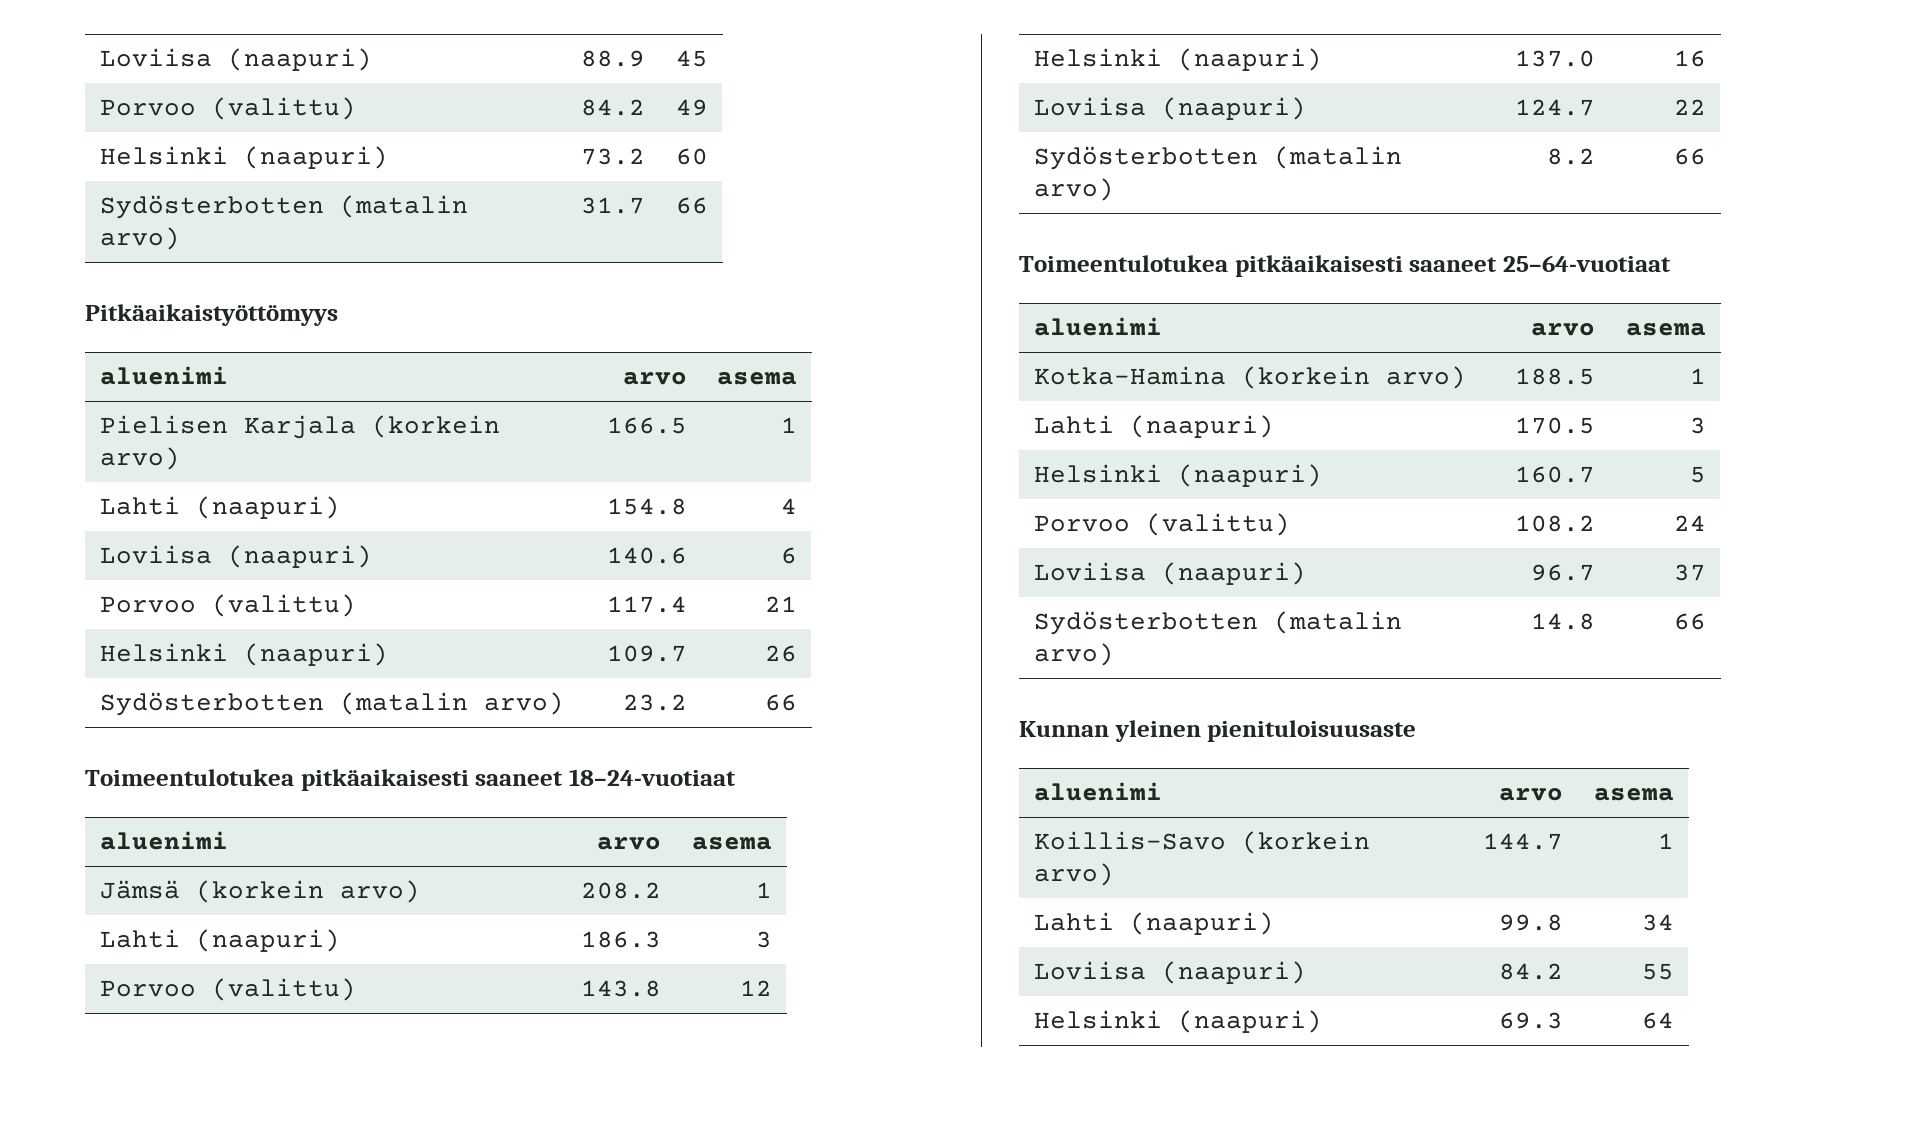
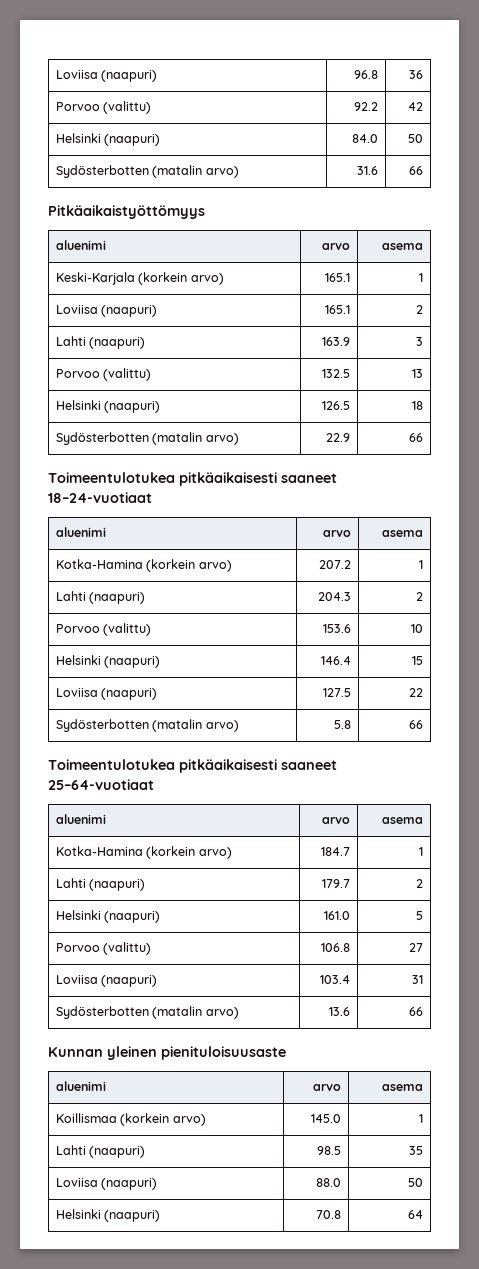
- Loviisa (naapuri) | 88.9 | 45
- Porvoo (valittu) | 84.2 | 49
- Helsinki (naapuri) | 73.2 | 60
- Sydösterbotten (matalin arvo) | 31.7 | 66
+ Loviisa (naapuri) | 96.8 | 36
+ Porvoo (valittu) | 92.2 | 42
+ Helsinki (naapuri) | 84.0 | 50
+ Sydösterbotten (matalin arvo) | 31.6 | 66
- Pielisen Karjala (korkein arvo) | 166.5 | 1
- Lahti (naapuri) | 154.8 | 4
- Loviisa (naapuri) | 140.6 | 6
- Porvoo (valittu) | 117.4 | 21
- Helsinki (naapuri) | 109.7 | 26
- Sydösterbotten (matalin arvo) | 23.2 | 66
+ Keski-Karjala (korkein arvo) | 165.1 | 1
+ Loviisa (naapuri) | 165.1 | 2
+ Lahti (naapuri) | 163.9 | 3
+ Porvoo (valittu) | 132.5 | 13
+ Helsinki (naapuri) | 126.5 | 18
+ Sydösterbotten (matalin arvo) | 22.9 | 66
- Jämsä (korkein arvo) | 208.2 | 1
- Lahti (naapuri) | 186.3 | 3
- Porvoo (valittu) | 143.8 | 12
- Helsinki (naapuri) | 137.0 | 16
- Loviisa (naapuri) | 124.7 | 22
+ Kotka-Hamina (korkein arvo) | 207.2 | 1
+ Lahti (naapuri) | 204.3 | 2
+ Porvoo (valittu) | 153.6 | 10
+ Helsinki (naapuri) | 146.4 | 15
+ Loviisa (naapuri) | 127.5 | 22
- Sydösterbotten (matalin arvo) | 8.2 | 66
+ Sydösterbotten (matalin arvo) | 5.8 | 66
- Kotka-Hamina (korkein arvo) | 188.5 | 1
- Lahti (naapuri) | 170.5 | 3
- Helsinki (naapuri) | 160.7 | 5
+ Kotka-Hamina (korkein arvo) | 184.7 | 1
+ Lahti (naapuri) | 179.7 | 2
+ Helsinki (naapuri) | 161.0 | 5
- Porvoo (valittu) | 108.2 | 24
- Loviisa (naapuri) | 96.7 | 37
- Sydösterbotten (matalin arvo) | 14.8 | 66
+ Porvoo (valittu) | 106.8 | 27
+ Loviisa (naapuri) | 103.4 | 31
+ Sydösterbotten (matalin arvo) | 13.6 | 66
- Koillis-Savo (korkein arvo) | 144.7 | 1
- Lahti (naapuri) | 99.8 | 34
- Loviisa (naapuri) | 84.2 | 55
- Helsinki (naapuri) | 69.3 | 64
+ Koillismaa (korkein arvo) | 145.0 | 1
+ Lahti (naapuri) | 98.5 | 35
+ Loviisa (naapuri) | 88.0 | 50
+ Helsinki (naapuri) | 70.8 | 64

